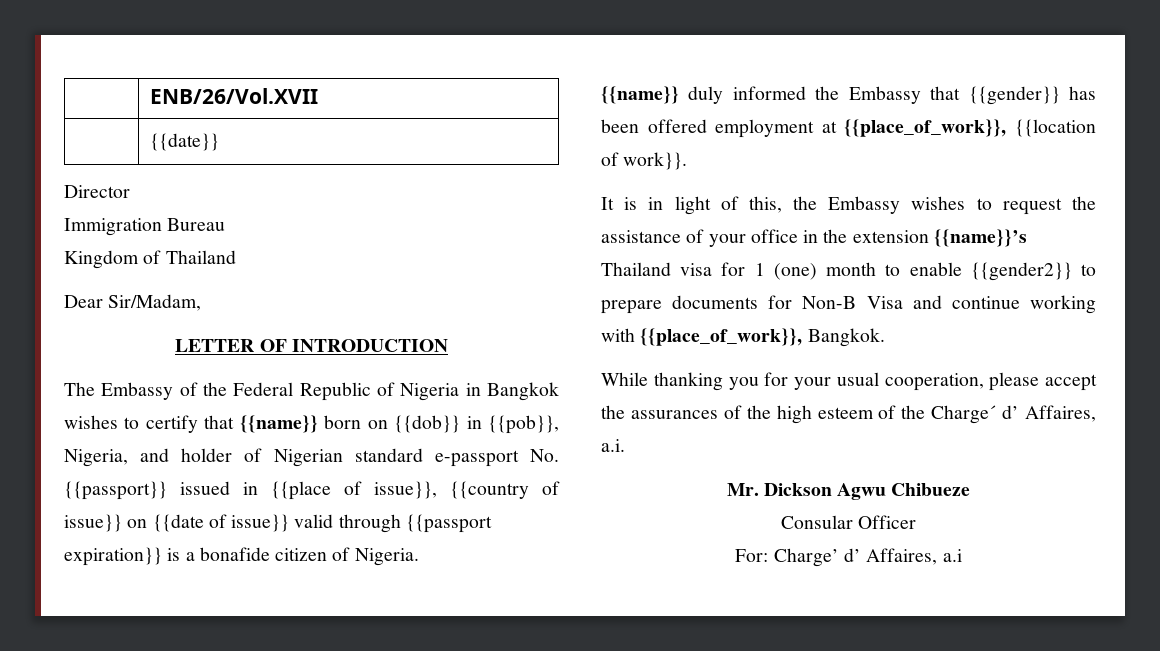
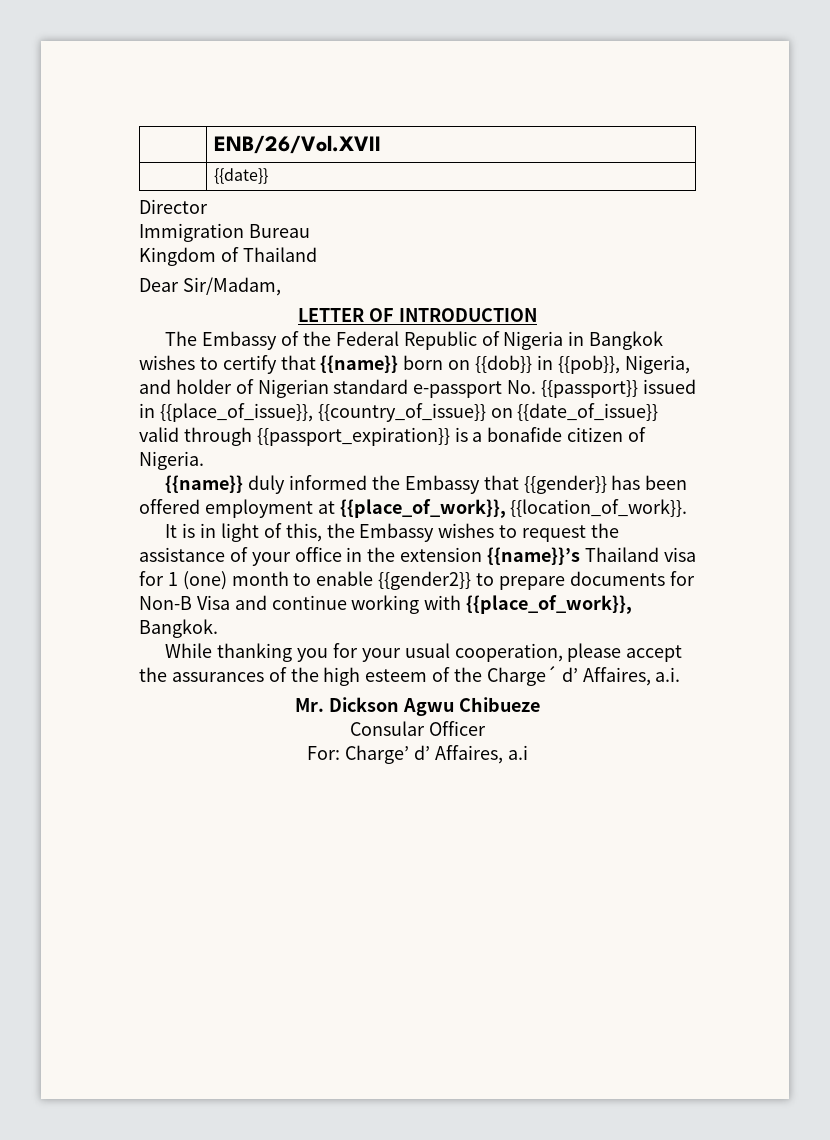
- The Embassy of the Federal Republic of Nigeria in Bangkok wishes to certify that {{name}} born on {{dob}} in {{pob}}, Nigeria, and holder of Nigerian standard e-passport No. {{passport}} issued in {{place of issue}}, {{country of issue}} on {{date of issue}} valid through {{passport expiration}} is a bonafide citizen of Nigeria.
+ The Embassy of the Federal Republic of Nigeria in Bangkok wishes to certify that {{name}} born on {{dob}} in {{pob}}, Nigeria, and holder of Nigerian standard e-passport No. {{passport}} issued in {{place_of_issue}}, {{country_of_issue}} on {{date_of_issue}} valid through {{passport_expiration}} is a bonafide citizen of Nigeria.
- {{name}} duly informed the Embassy that {{gender}} has been offered employment at {{place_of_work}}, {{location of work}}.
+ {{name}} duly informed the Embassy that {{gender}} has been offered employment at {{place_of_work}}, {{location_of_work}}.

